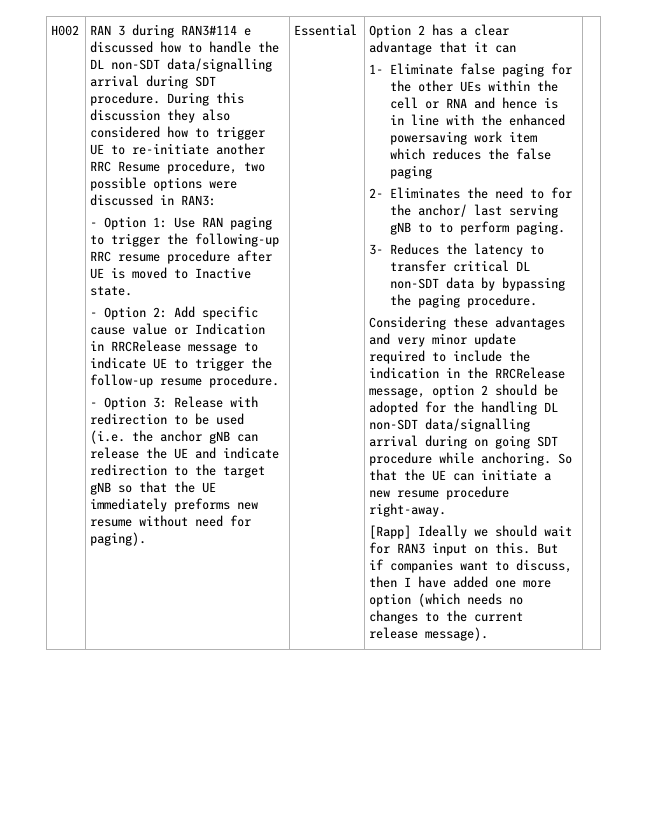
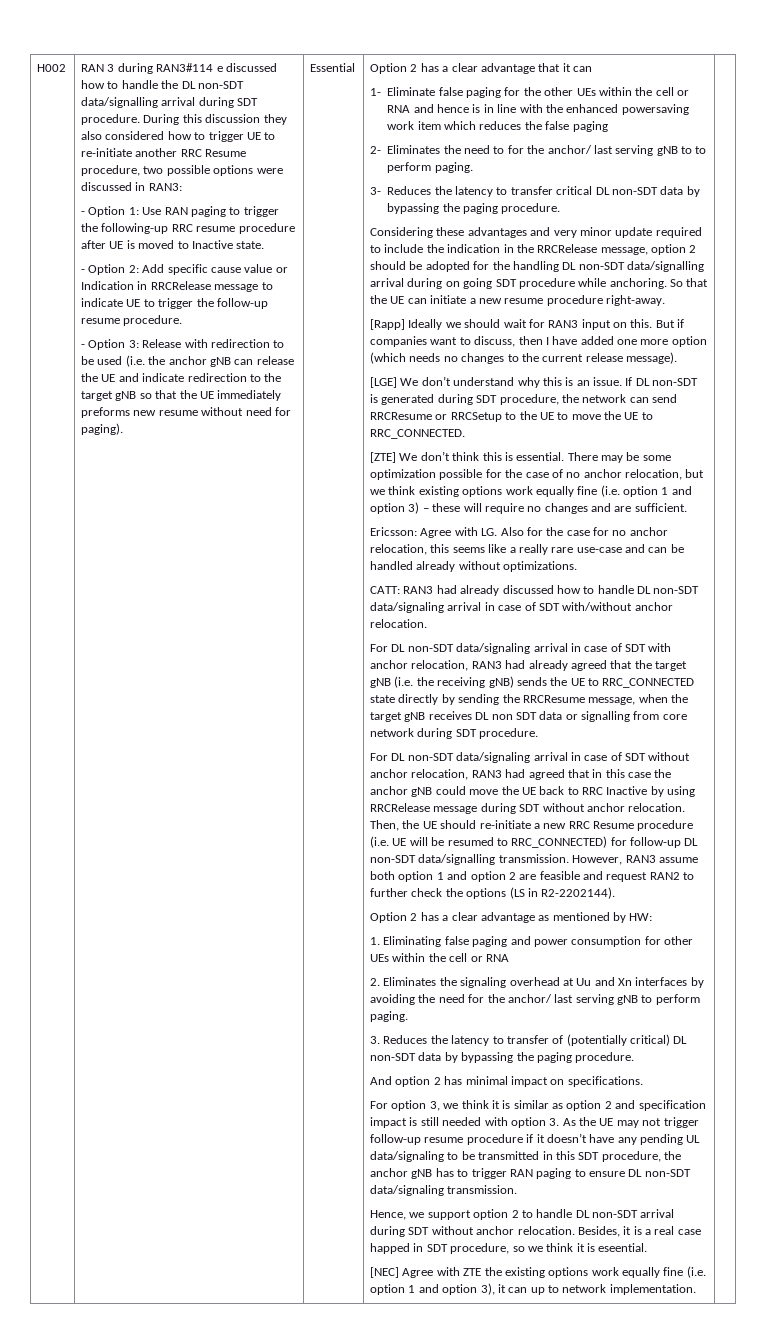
+ [LGE] We don’t understand why this is an issue. If DL non-SDT is generated during SDT procedure, the network can send RRCResume or RRCSetup to the UE to move the UE to RRC_CONNECTED.
+ [ZTE] We don’t think this is essential. There may be some optimization possible for the case of no anchor relocation, but we think existing options work equally fine (i.e. option 1 and option 3) – these will require no changes and are sufficient.
+ Ericsson: Agree with LG. Also for the case for no anchor relocation, this seems like a really rare use-case and can be handled already without optimizations.
+ CATT: RAN3 had already discussed how to handle DL non-SDT data/signaling arrival in case of SDT with/without anchor relocation.
+ For DL non-SDT data/signaling arrival in case of SDT with anchor relocation, RAN3 had already agreed that the target gNB (i.e. the receiving gNB) sends the UE to RRC_CONNECTED state directly by sending the RRCResume message, when the target gNB receives DL non SDT data or signalling from core network during SDT procedure.
+ For DL non-SDT data/signaling arrival in case of SDT without anchor relocation, RAN3 had agreed that in this case the anchor gNB could move the UE back to RRC Inactive by using RRCRelease message during SDT without anchor relocation. Then, the UE should re-initiate a new RRC Resume procedure (i.e. UE will be resumed to RRC_CONNECTED) for follow-up DL non-SDT data/signalling transmission. However, RAN3 assume both option 1 and option 2 are feasible and request RAN2 to further check the options (LS in R2-2202144).
+ Option 2 has a clear advantage as mentioned by HW:
+ 1. Eliminating false paging and power consumption for other UEs within the cell or RNA
+ 2. Eliminates the signaling overhead at Uu and Xn interfaces by avoiding the need for the anchor/ last serving gNB to perform paging.
+ 3. Reduces the latency to transfer of (potentially critical) DL non-SDT data by bypassing the paging procedure.
+ And option 2 has minimal impact on specifications.
+ For option 3, we think it is similar as option 2 and specification impact is still needed with option 3. As the UE may not trigger follow-up resume procedure if it doesn’t have any pending UL data/signaling to be transmitted in this SDT procedure, the anchor gNB has to trigger RAN paging to ensure DL non-SDT data/signaling transmission.
+ Hence, we support option 2 to handle DL non-SDT arrival during SDT without anchor relocation. Besides, it is a real case happed in SDT procedure, so we think it is eseential.
+ [NEC] Agree with ZTE the existing options work equally fine (i.e. option 1 and option 3), it can up to network implementation.

